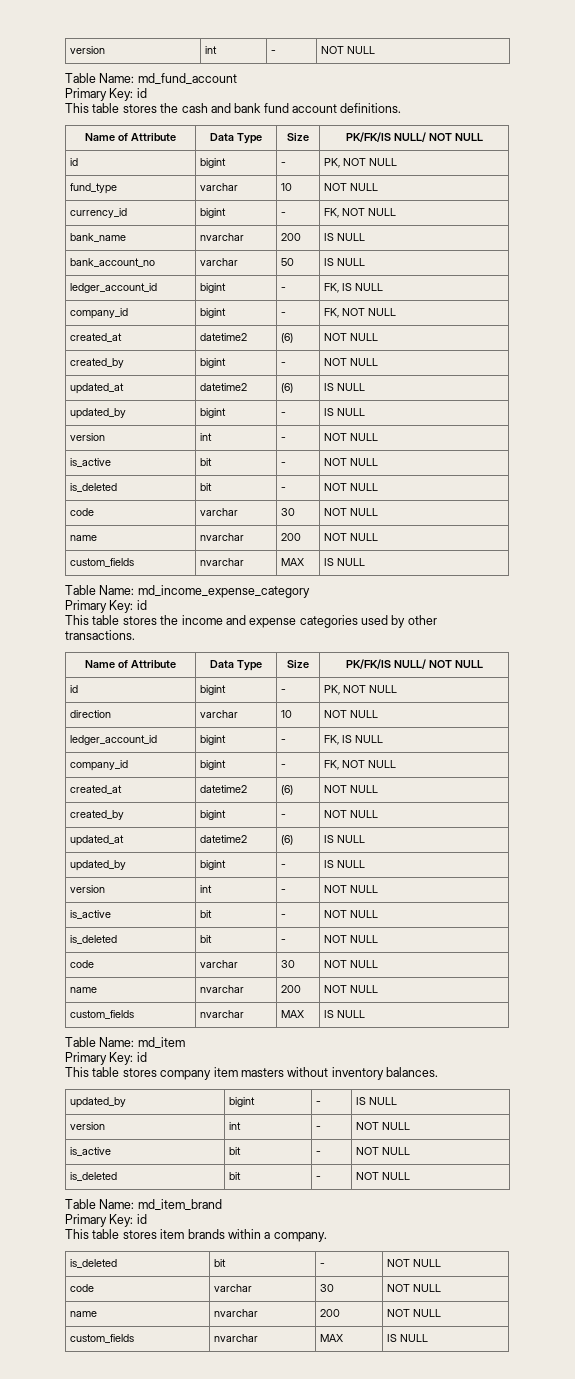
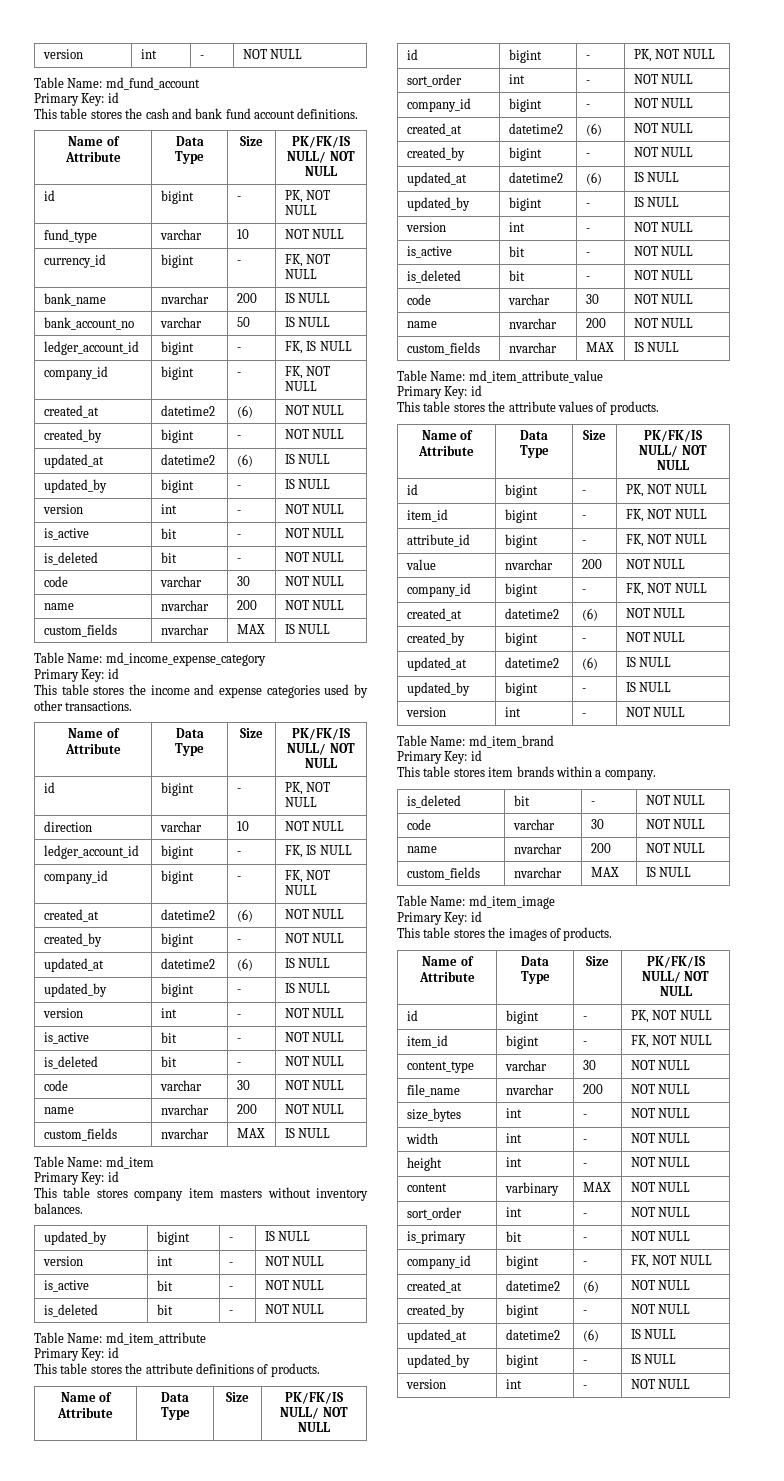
+ Table Name: md_item_attribute
+ Primary Key: id
+ This table stores the attribute definitions of products.
+ Name of Attribute | Data Type | Size | PK/FK/IS NULL/ NOT NULL
+ id | bigint | - | PK, NOT NULL
+ sort_order | int | - | NOT NULL
+ company_id | bigint | - | NOT NULL
+ created_at | datetime2 | (6) | NOT NULL
+ created_by | bigint | - | NOT NULL
+ updated_at | datetime2 | (6) | IS NULL
+ updated_by | bigint | - | IS NULL
+ version | int | - | NOT NULL
+ is_active | bit | - | NOT NULL
+ is_deleted | bit | - | NOT NULL
+ code | varchar | 30 | NOT NULL
+ name | nvarchar | 200 | NOT NULL
+ custom_fields | nvarchar | MAX | IS NULL
+ Table Name: md_item_attribute_value
+ Primary Key: id
+ This table stores the attribute values of products.
+ Name of Attribute | Data Type | Size | PK/FK/IS NULL/ NOT NULL
+ id | bigint | - | PK, NOT NULL
+ item_id | bigint | - | FK, NOT NULL
+ attribute_id | bigint | - | FK, NOT NULL
+ value | nvarchar | 200 | NOT NULL
+ company_id | bigint | - | FK, NOT NULL
+ created_at | datetime2 | (6) | NOT NULL
+ created_by | bigint | - | NOT NULL
+ updated_at | datetime2 | (6) | IS NULL
+ updated_by | bigint | - | IS NULL
+ version | int | - | NOT NULL
+ Table Name: md_item_image
+ Primary Key: id
+ This table stores the images of products.
+ Name of Attribute | Data Type | Size | PK/FK/IS NULL/ NOT NULL
+ id | bigint | - | PK, NOT NULL
+ item_id | bigint | - | FK, NOT NULL
+ content_type | varchar | 30 | NOT NULL
+ file_name | nvarchar | 200 | NOT NULL
+ size_bytes | int | - | NOT NULL
+ width | int | - | NOT NULL
+ height | int | - | NOT NULL
+ content | varbinary | MAX | NOT NULL
+ sort_order | int | - | NOT NULL
+ is_primary | bit | - | NOT NULL
+ company_id | bigint | - | FK, NOT NULL
+ created_at | datetime2 | (6) | NOT NULL
+ created_by | bigint | - | NOT NULL
+ updated_at | datetime2 | (6) | IS NULL
+ updated_by | bigint | - | IS NULL
+ version | int | - | NOT NULL

